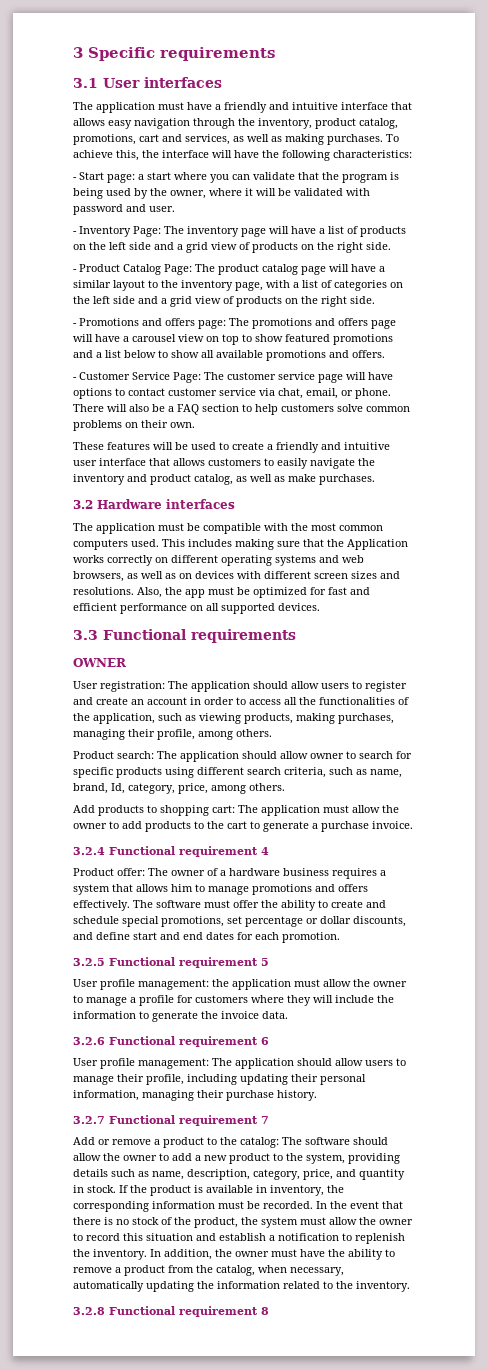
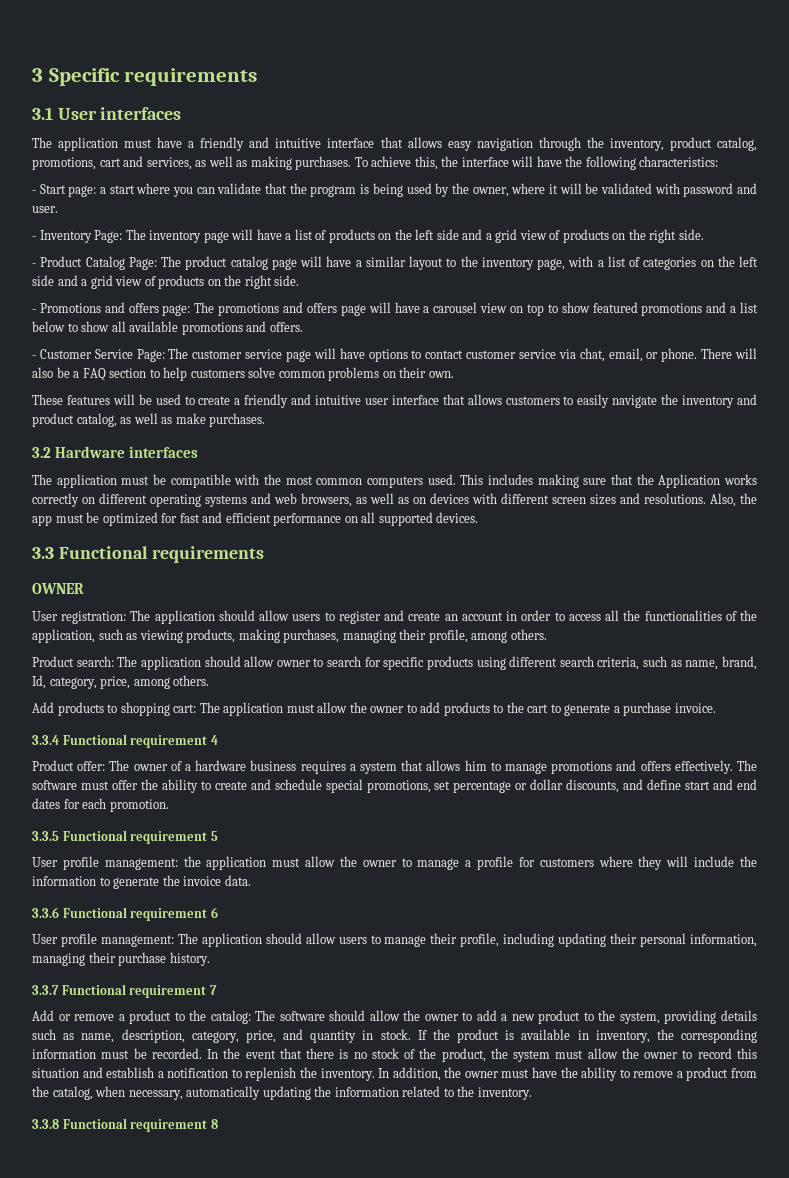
- 3.2.4 Functional requirement 4
+ 3.3.4 Functional requirement 4
- 3.2.5 Functional requirement 5
+ 3.3.5 Functional requirement 5
- 3.2.6 Functional requirement 6
+ 3.3.6 Functional requirement 6
- 3.2.7 Functional requirement 7
+ 3.3.7 Functional requirement 7
- 3.2.8 Functional requirement 8
+ 3.3.8 Functional requirement 8

